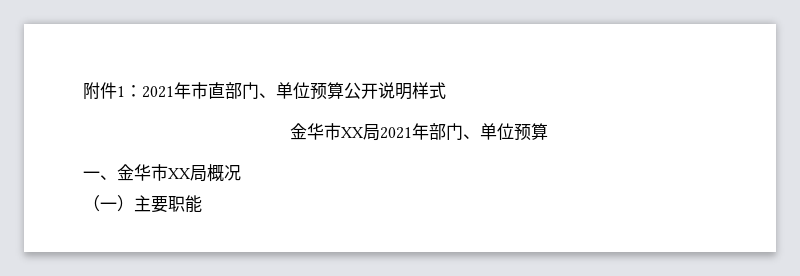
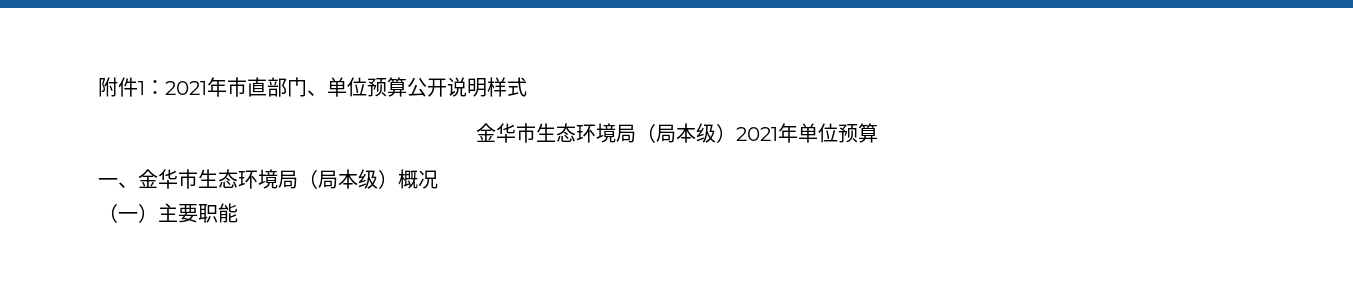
- 金华市XX局2021年部门、单位预算
+ 金华市生态环境局（局本级）2021年单位预算
- 一、金华市XX局概况
+ 一、金华市生态环境局（局本级）概况

